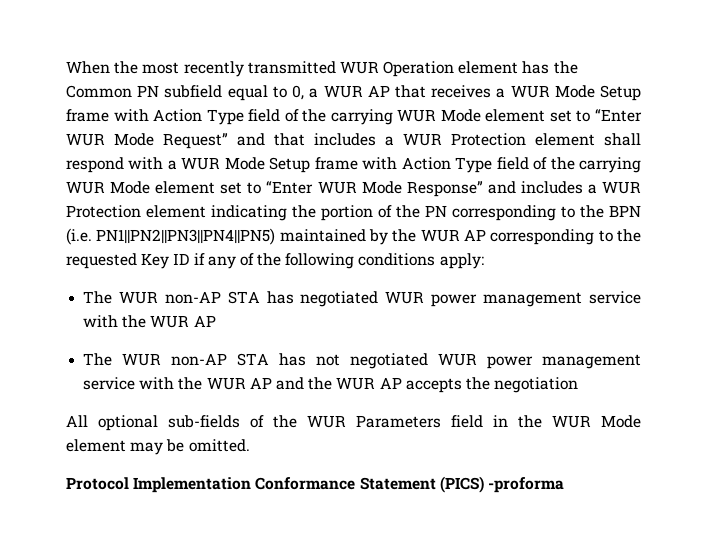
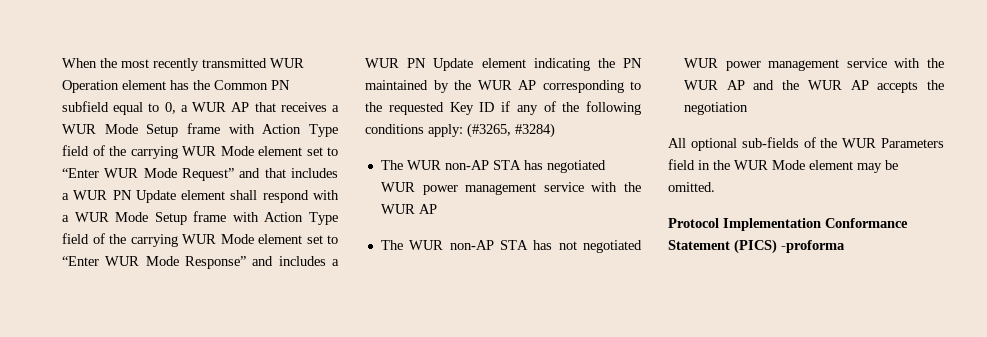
- When the most recently transmitted WUR Operation element has the Common PN subfield equal to 0, a WUR AP that receives a WUR Mode Setup frame with Action Type field of the carrying WUR Mode element set to “Enter WUR Mode Request” and that includes a WUR Protection element shall respond with a WUR Mode Setup frame with Action Type field of the carrying WUR Mode element set to “Enter WUR Mode Response” and includes a WUR Protection element indicating the portion of the PN corresponding to the BPN (i.e. PN1||PN2||PN3||PN4||PN5) maintained by the WUR AP corresponding to the requested Key ID if any of the following conditions apply:
+ When the most recently transmitted WUR Operation element has the Common PN subfield equal to 0, a WUR AP that receives a WUR Mode Setup frame with Action Type field of the carrying WUR Mode element set to “Enter WUR Mode Request” and that includes a WUR PN Update element shall respond with a WUR Mode Setup frame with Action Type field of the carrying WUR Mode element set to “Enter WUR Mode Response” and includes a WUR PN Update element indicating the PN maintained by the WUR AP corresponding to the requested Key ID if any of the following conditions apply: (#3265, #3284)

